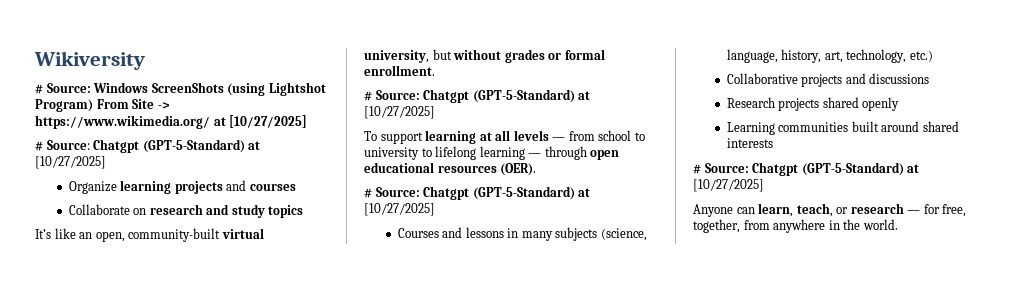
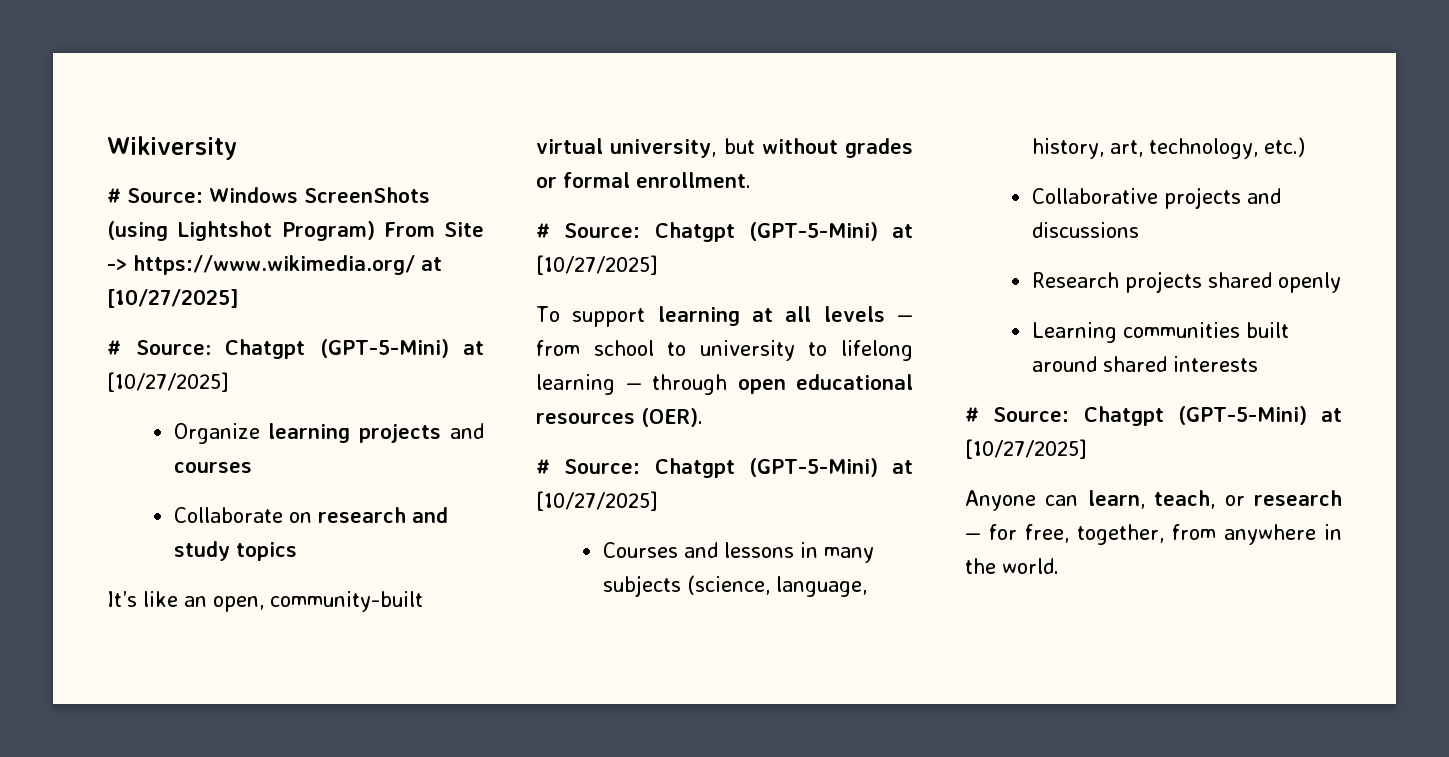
  # Source: Windows ScreenShots (using Lightshot Program) From Site -> https://www.wikimedia.org/ at [10/27/2025]
- # Source: Chatgpt (GPT-5-Standard) at [10/27/2025]
+ # Source: Chatgpt (GPT-5-Mini) at [10/27/2025]
  It’s like an open, community-built virtual university, but without grades or formal enrollment.
- # Source: Chatgpt (GPT-5-Standard) at [10/27/2025]
+ # Source: Chatgpt (GPT-5-Mini) at [10/27/2025]
  To support learning at all levels — from school to university to lifelong learning — through open educational resources (OER).
- # Source: Chatgpt (GPT-5-Standard) at [10/27/2025]
+ # Source: Chatgpt (GPT-5-Mini) at [10/27/2025]
  Learning communities built around shared interests
- # Source: Chatgpt (GPT-5-Standard) at [10/27/2025]
+ # Source: Chatgpt (GPT-5-Mini) at [10/27/2025]

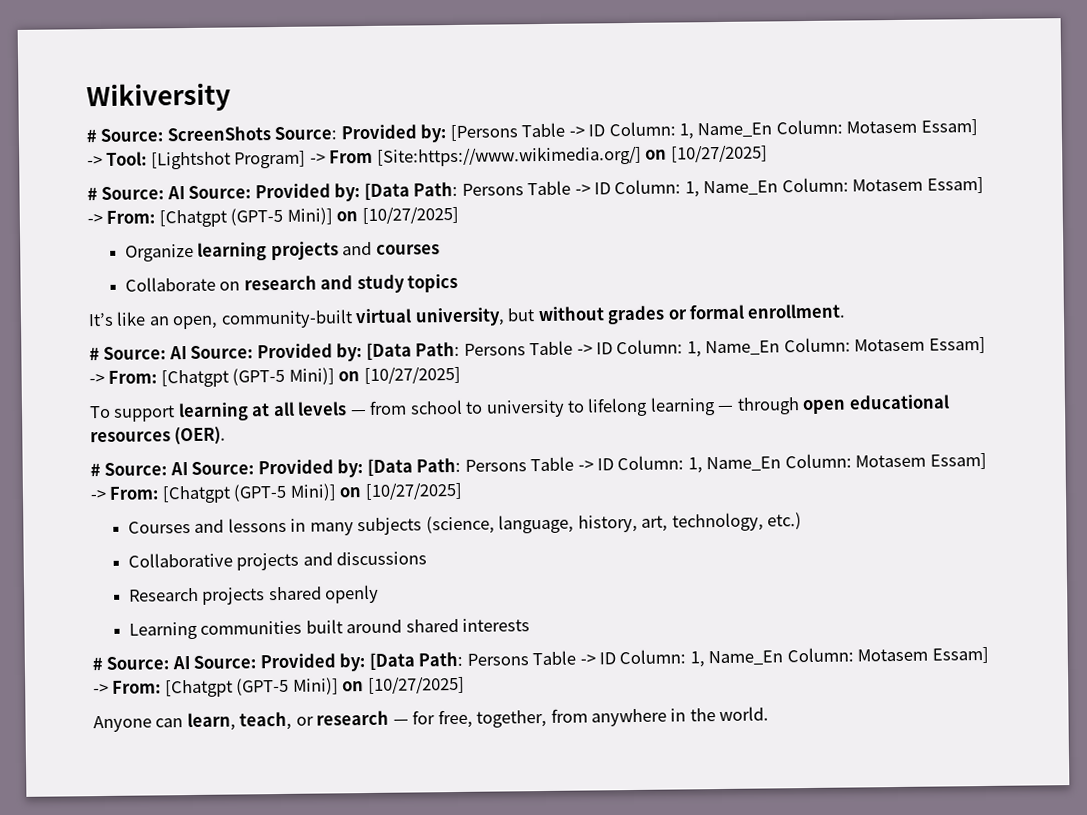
- # Source: Windows ScreenShots (using Lightshot Program) From Site -> https://www.wikimedia.org/ at [10/27/2025]
- # Source: Chatgpt (GPT-5-Mini) at [10/27/2025]
+ # Source: ScreenShots Source: Provided by: [Persons Table -> ID Column: 1, Name_En Column: Motasem Essam] -> Tool: [Lightshot Program] -> From [Site:https://www.wikimedia.org/] on [10/27/2025]
+ # Source: AI Source: Provided by: [Data Path: Persons Table -> ID Column: 1, Name_En Column: Motasem Essam] -> From: [Chatgpt (GPT‑5 Mini)] on [10/27/2025]
  It’s like an open, community-built virtual university, but without grades or formal enrollment.
- # Source: Chatgpt (GPT-5-Mini) at [10/27/2025]
+ # Source: AI Source: Provided by: [Data Path: Persons Table -> ID Column: 1, Name_En Column: Motasem Essam] -> From: [Chatgpt (GPT‑5 Mini)] on [10/27/2025]
  To support learning at all levels — from school to university to lifelong learning — through open educational resources (OER).
- # Source: Chatgpt (GPT-5-Mini) at [10/27/2025]
+ # Source: AI Source: Provided by: [Data Path: Persons Table -> ID Column: 1, Name_En Column: Motasem Essam] -> From: [Chatgpt (GPT‑5 Mini)] on [10/27/2025]
  Learning communities built around shared interests
- # Source: Chatgpt (GPT-5-Mini) at [10/27/2025]
+ # Source: AI Source: Provided by: [Data Path: Persons Table -> ID Column: 1, Name_En Column: Motasem Essam] -> From: [Chatgpt (GPT‑5 Mini)] on [10/27/2025]

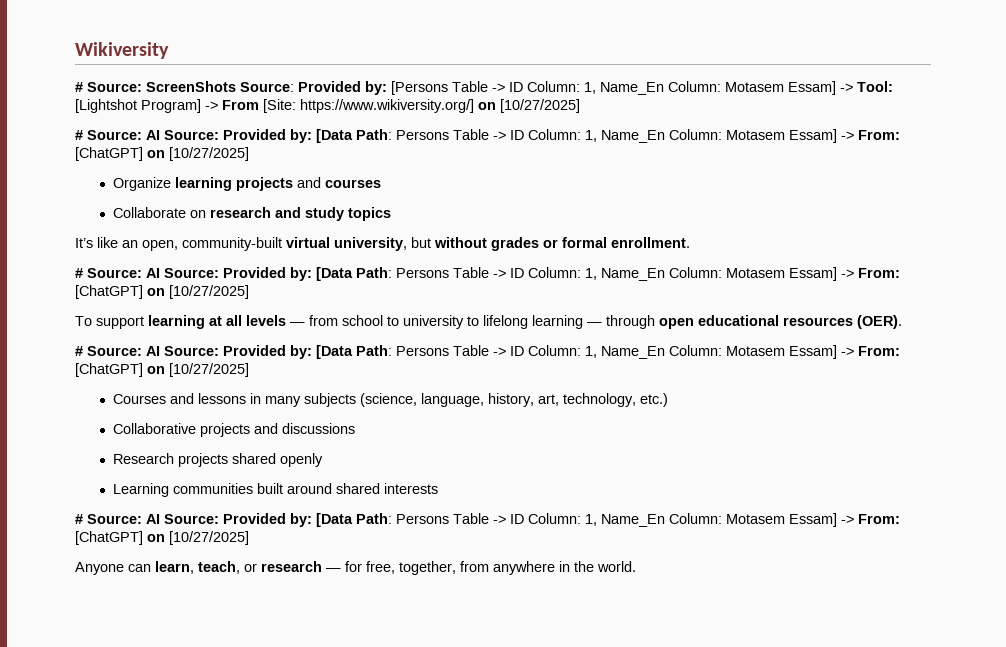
- # Source: ScreenShots Source: Provided by: [Persons Table -> ID Column: 1, Name_En Column: Motasem Essam] -> Tool: [Lightshot Program] -> From [Site:https://www.wikimedia.org/] on [10/27/2025]
- # Source: AI Source: Provided by: [Data Path: Persons Table -> ID Column: 1, Name_En Column: Motasem Essam] -> From: [Chatgpt (GPT‑5 Mini)] on [10/27/2025]
+ # Source: ScreenShots Source: Provided by: [Persons Table -> ID Column: 1, Name_En Column: Motasem Essam] -> Tool: [Lightshot Program] -> From [Site: https://www.wikiversity.org/] on [10/27/2025]
+ # Source: AI Source: Provided by: [Data Path: Persons Table -> ID Column: 1, Name_En Column: Motasem Essam] -> From: [ChatGPT] on [10/27/2025]
  It’s like an open, community-built virtual university, but without grades or formal enrollment.
- # Source: AI Source: Provided by: [Data Path: Persons Table -> ID Column: 1, Name_En Column: Motasem Essam] -> From: [Chatgpt (GPT‑5 Mini)] on [10/27/2025]
+ # Source: AI Source: Provided by: [Data Path: Persons Table -> ID Column: 1, Name_En Column: Motasem Essam] -> From: [ChatGPT] on [10/27/2025]
  To support learning at all levels — from school to university to lifelong learning — through open educational resources (OER).
- # Source: AI Source: Provided by: [Data Path: Persons Table -> ID Column: 1, Name_En Column: Motasem Essam] -> From: [Chatgpt (GPT‑5 Mini)] on [10/27/2025]
+ # Source: AI Source: Provided by: [Data Path: Persons Table -> ID Column: 1, Name_En Column: Motasem Essam] -> From: [ChatGPT] on [10/27/2025]
  Learning communities built around shared interests
- # Source: AI Source: Provided by: [Data Path: Persons Table -> ID Column: 1, Name_En Column: Motasem Essam] -> From: [Chatgpt (GPT‑5 Mini)] on [10/27/2025]
+ # Source: AI Source: Provided by: [Data Path: Persons Table -> ID Column: 1, Name_En Column: Motasem Essam] -> From: [ChatGPT] on [10/27/2025]

